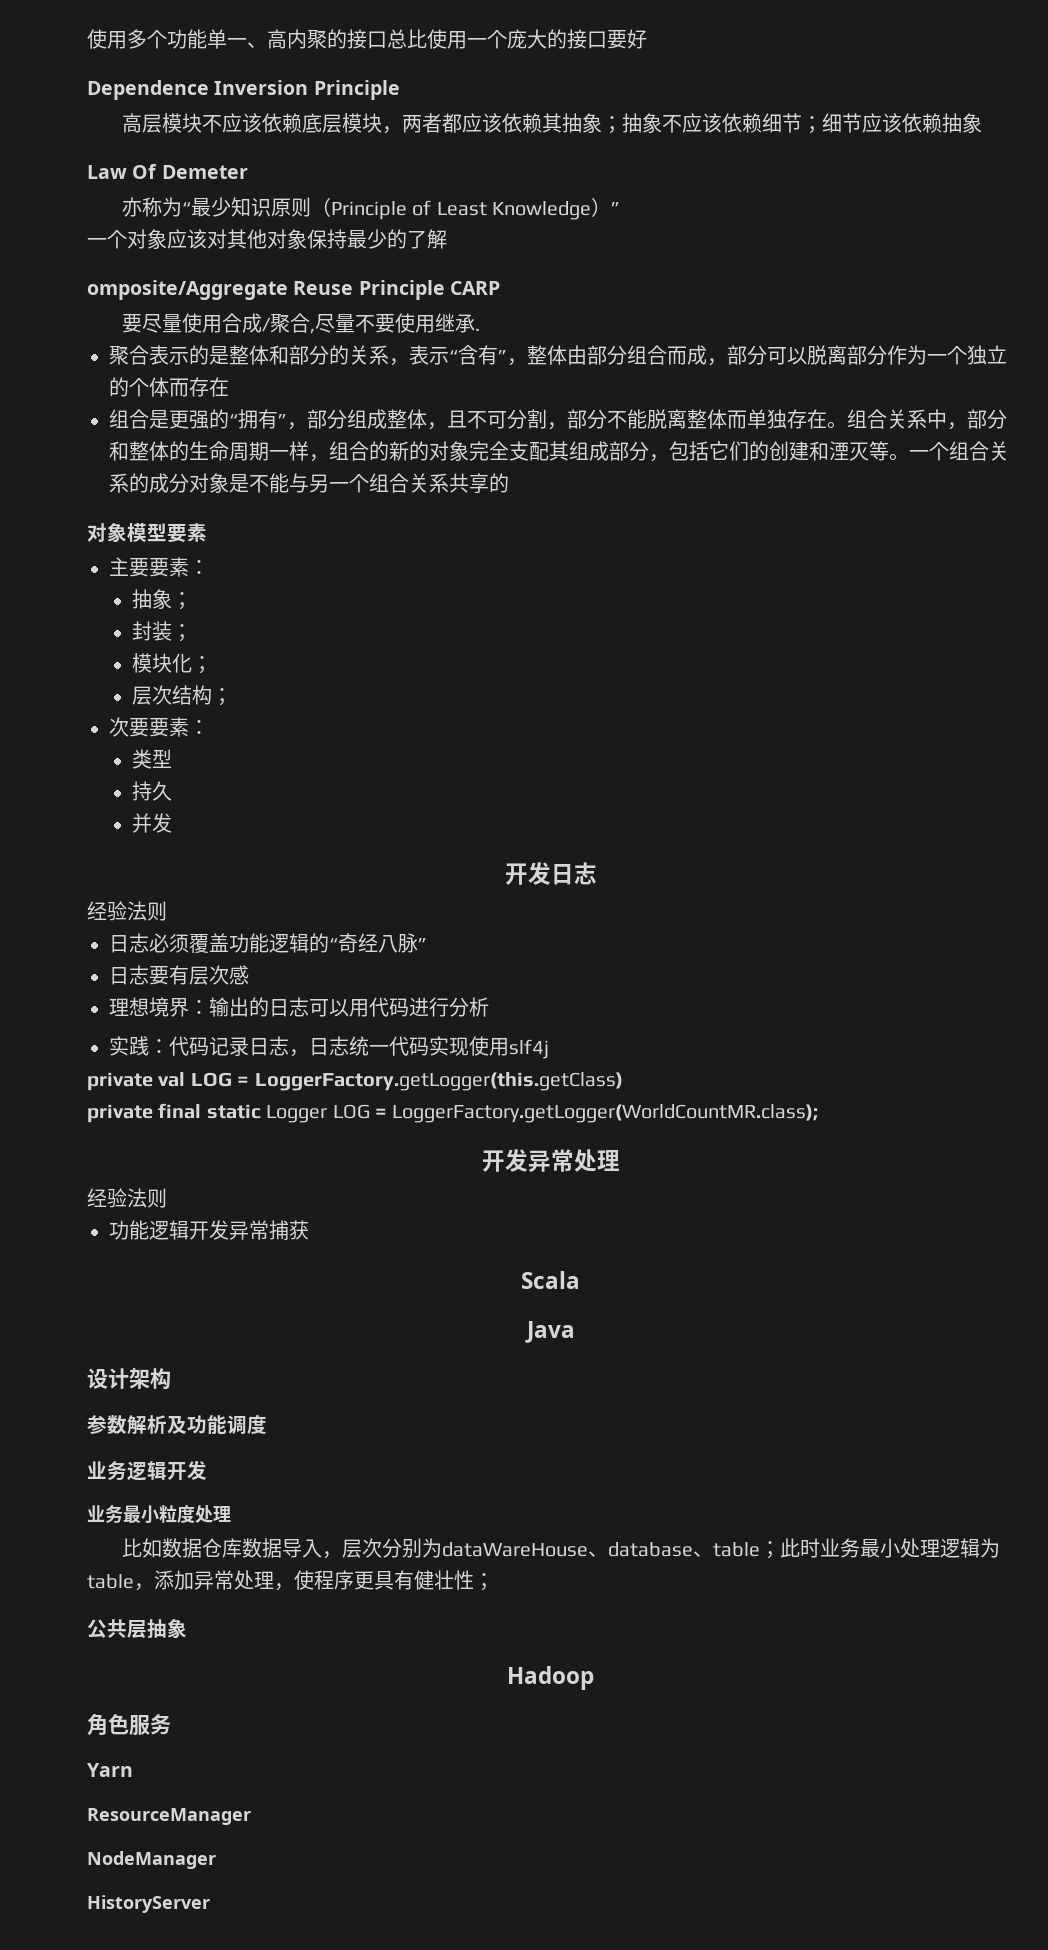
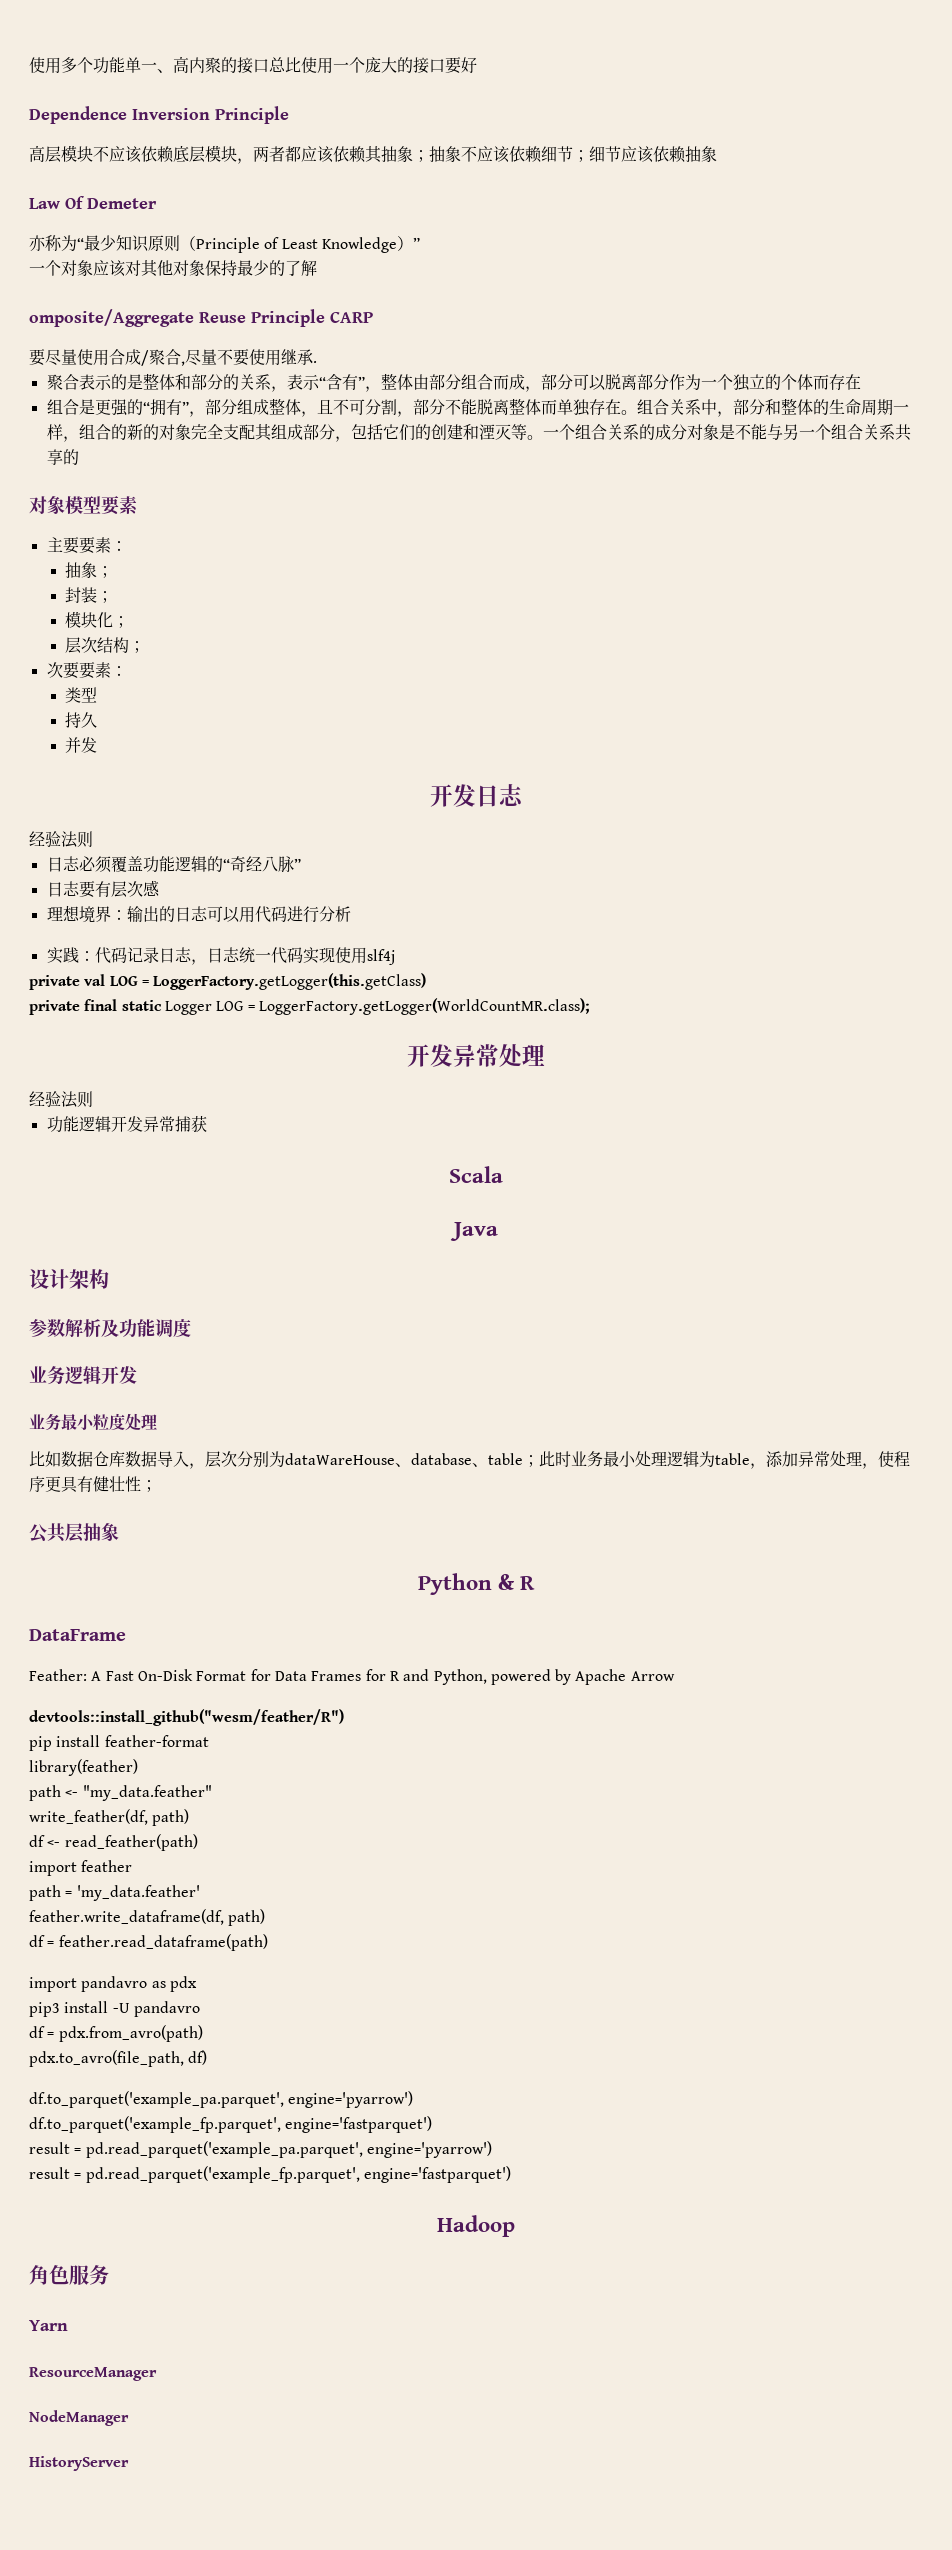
+ Python & R
+ DataFrame
+ Feather: A Fast On-Disk Format for Data Frames for R and Python, powered by Apache Arrow
+ devtools::install_github("wesm/feather/R")
+ pip install feather-format
+ library(feather)
+ path <- "my_data.feather"
+ write_feather(df, path)
+ df <- read_feather(path)
+ import feather
+ path = 'my_data.feather'
+ feather.write_dataframe(df, path)
+ df = feather.read_dataframe(path)
+ import pandavro as pdx
+ pip3 install -U pandavro
+ df = pdx.from_avro(path)
+ pdx.to_avro(file_path, df)
+ df.to_parquet('example_pa.parquet', engine='pyarrow')
+ df.to_parquet('example_fp.parquet', engine='fastparquet')
+ result = pd.read_parquet('example_pa.parquet', engine='pyarrow')
+ result = pd.read_parquet('example_fp.parquet', engine='fastparquet')

